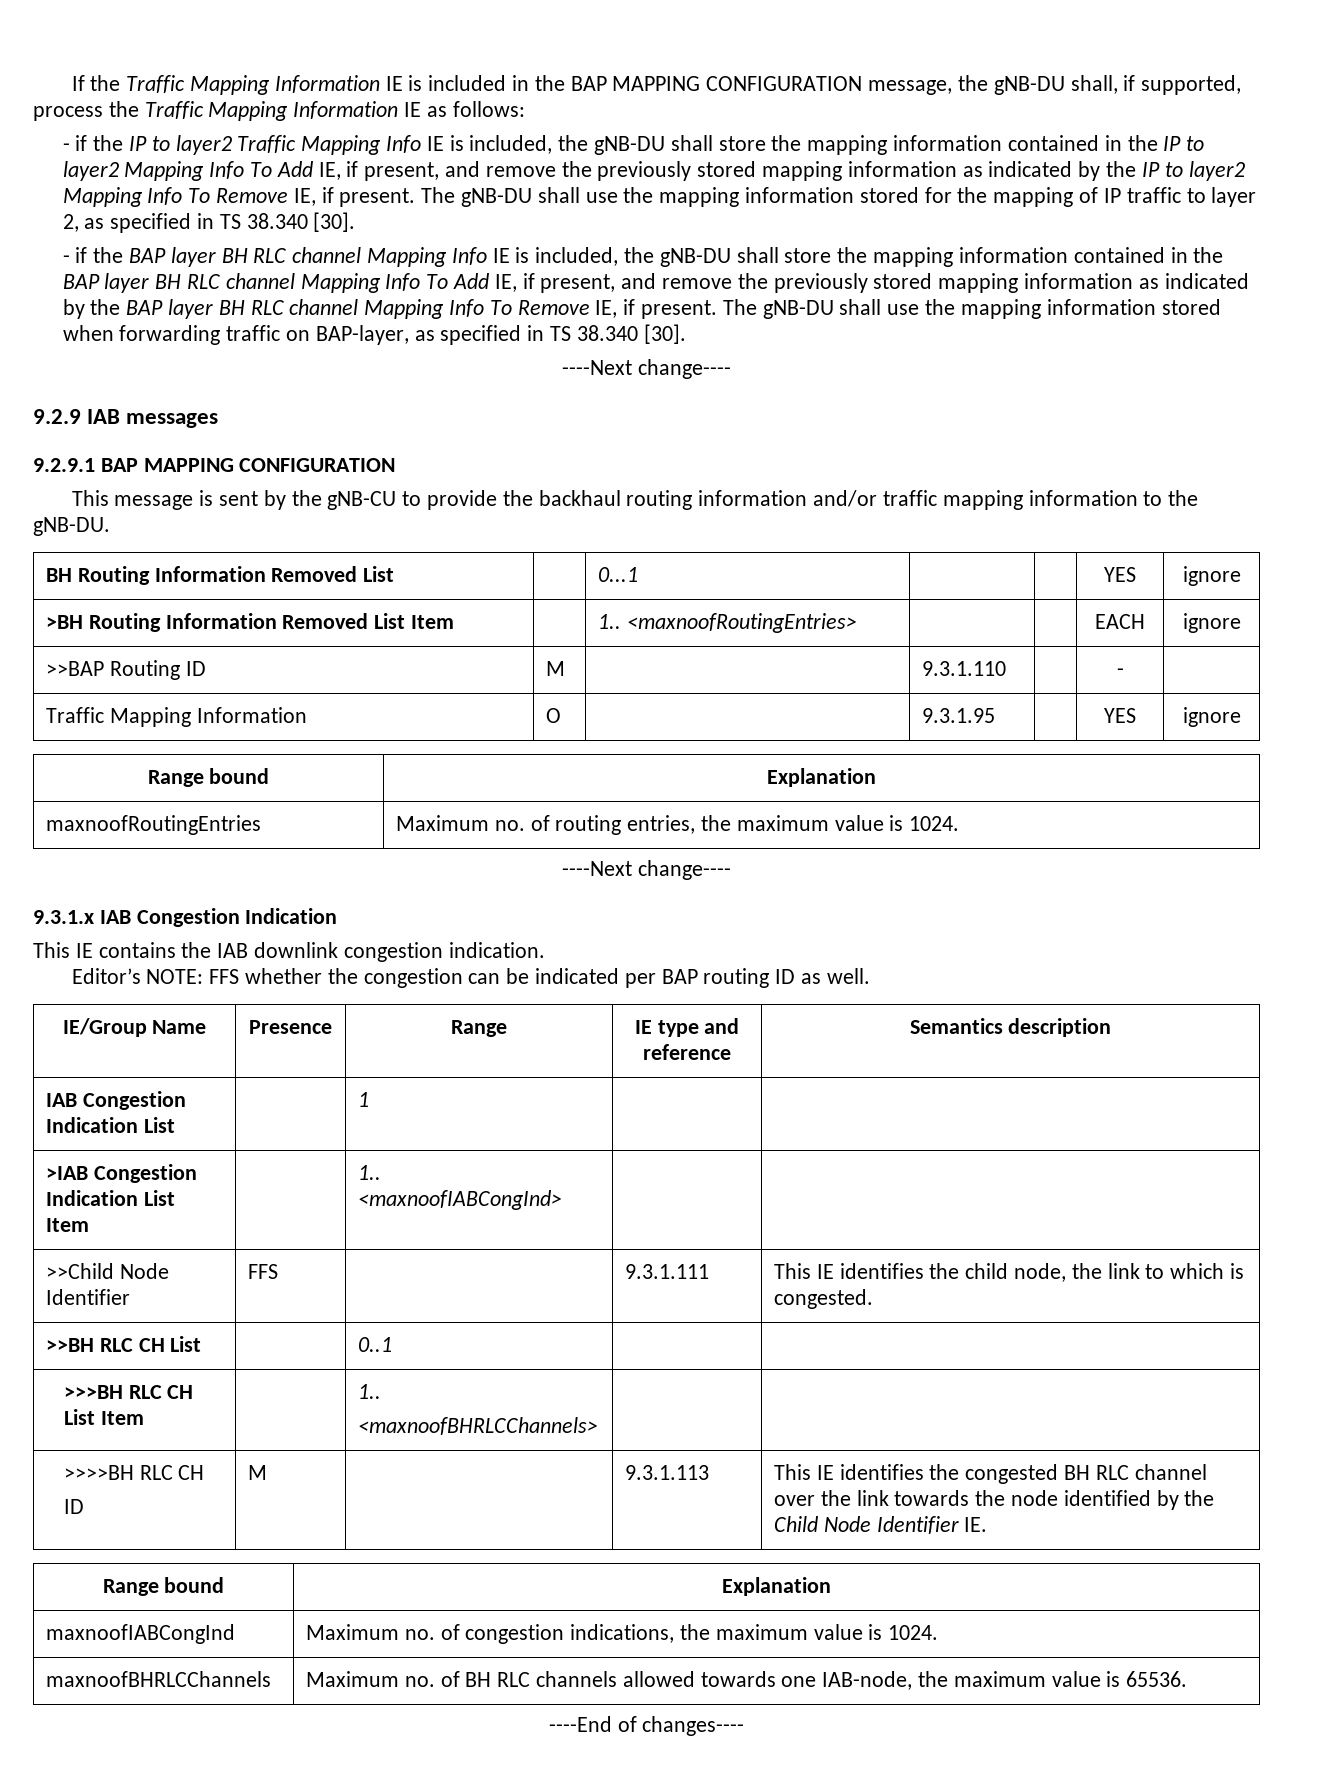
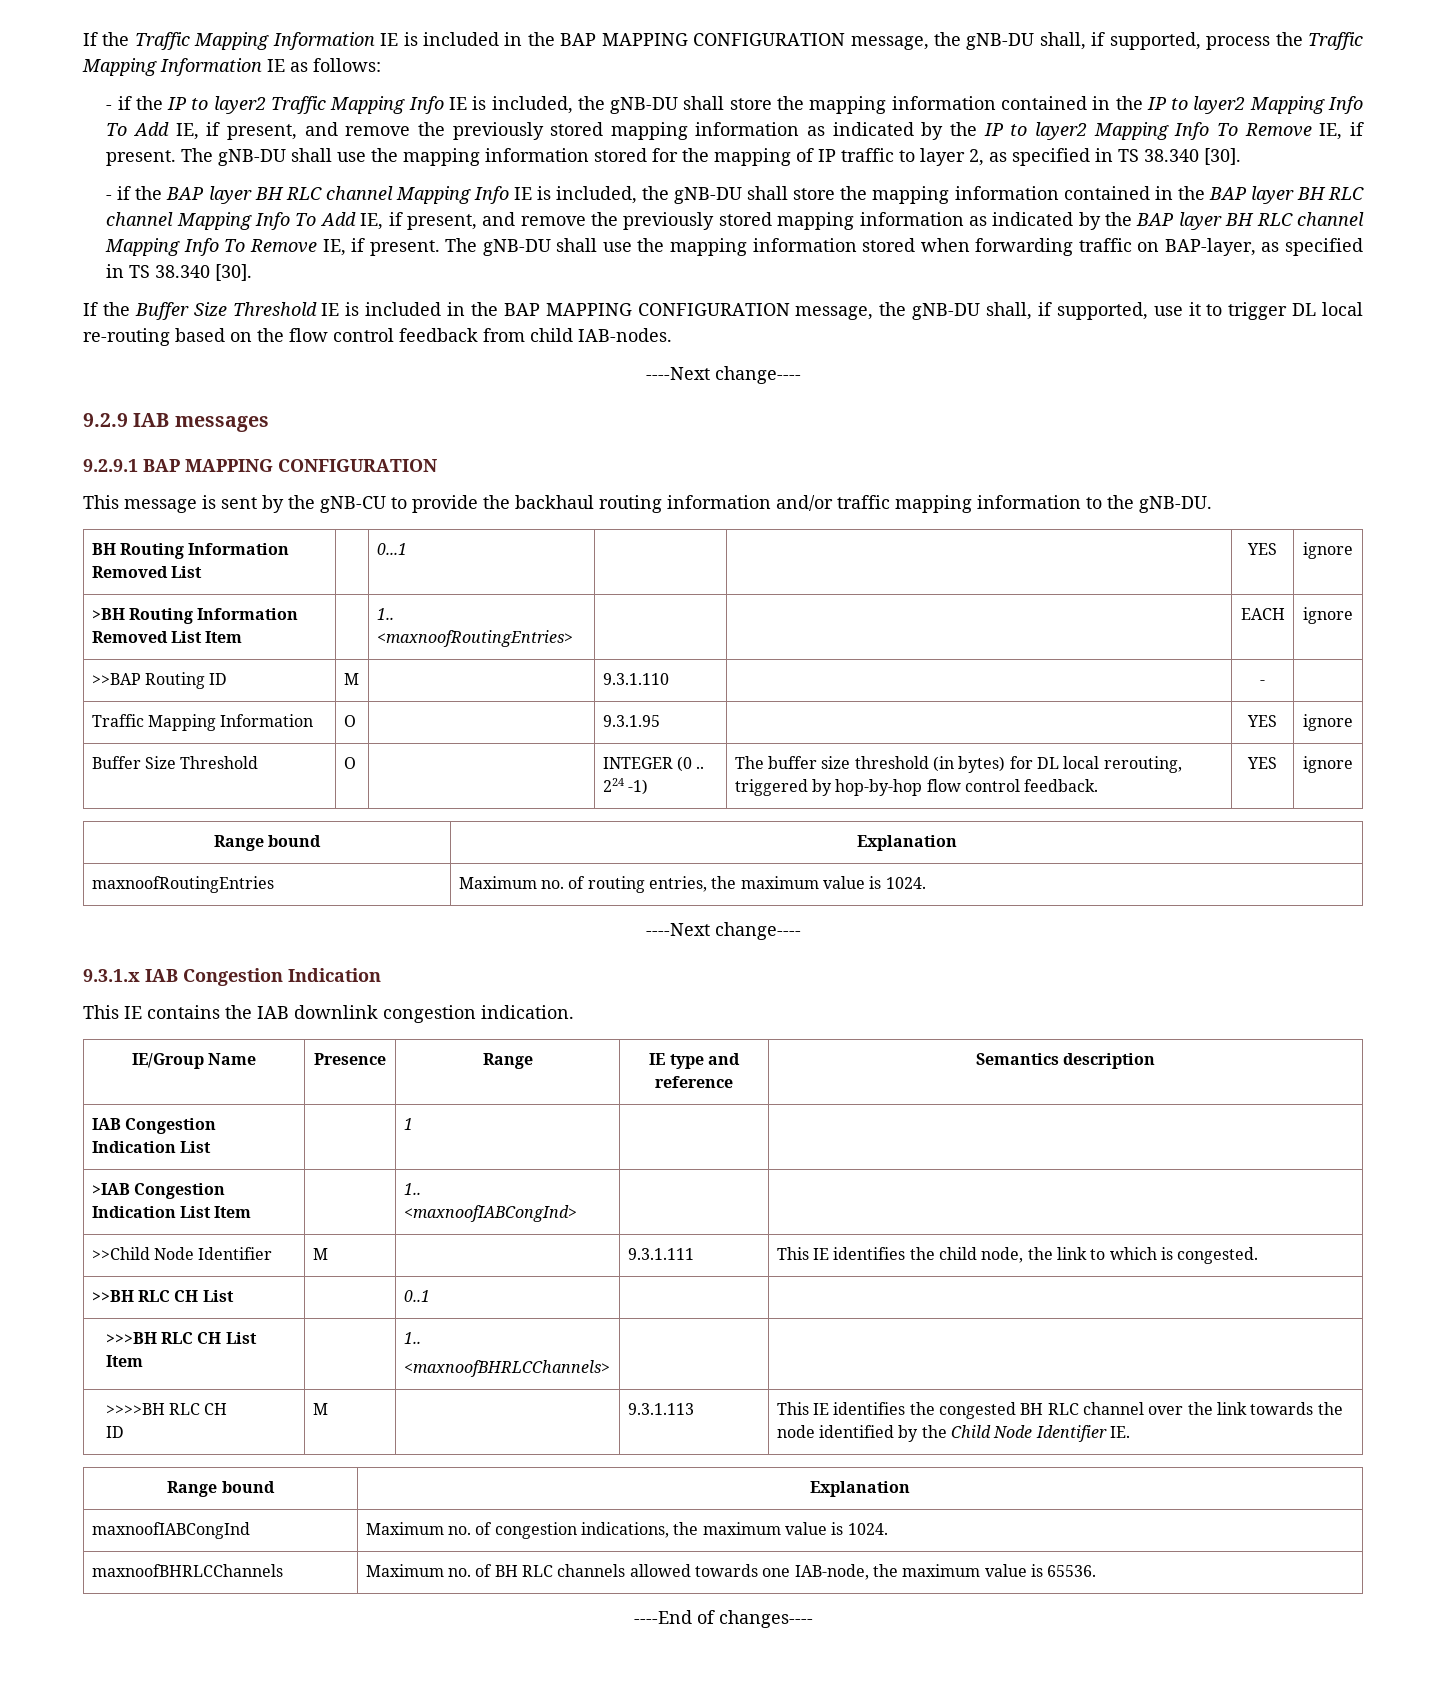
+ If the Buffer Size Threshold IE is included in the BAP MAPPING CONFIGURATION message, the gNB-DU shall, if supported, use it to trigger DL local re-routing based on the flow control feedback from child IAB-nodes.
+ Buffer Size Threshold | O | | INTEGER (0 .. 224 -1) | The buffer size threshold (in bytes) for DL local rerouting, triggered by hop-by-hop flow control feedback. | YES | ignore
- Editor’s NOTE: FFS whether the congestion can be indicated per BAP routing ID as well.
- >>Child Node Identifier | FFS | | 9.3.1.111 | This IE identifies the child node, the link to which is congested.
+ >>Child Node Identifier | M | | 9.3.1.111 | This IE identifies the child node, the link to which is congested.

